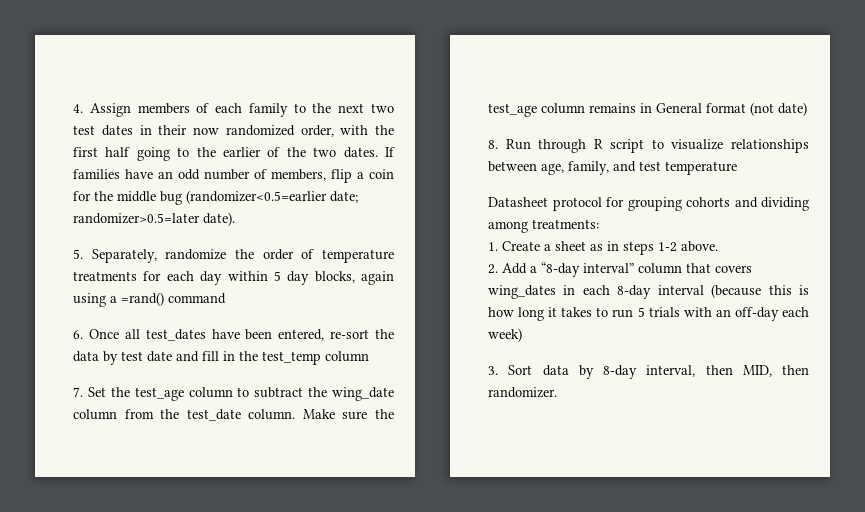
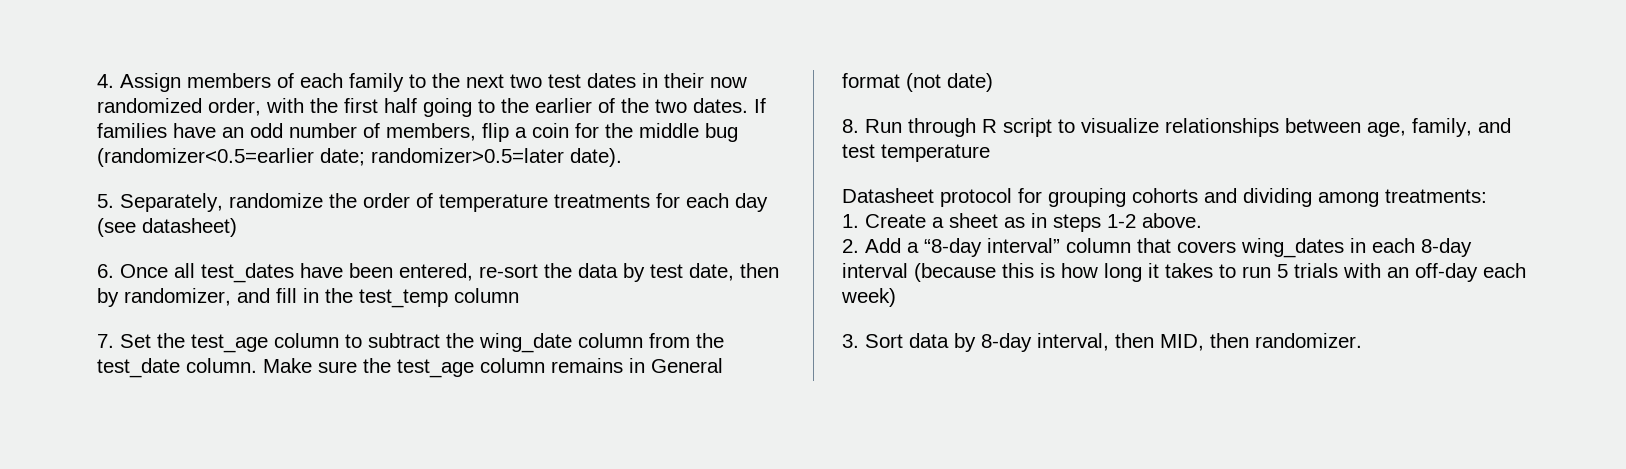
- 5. Separately, randomize the order of temperature treatments for each day within 5 day blocks, again using a =rand() command
+ 5. Separately, randomize the order of temperature treatments for each day (see datasheet)
- 6. Once all test_dates have been entered, re-sort the data by test date and fill in the test_temp column
+ 6. Once all test_dates have been entered, re-sort the data by test date, then by randomizer, and fill in the test_temp column

